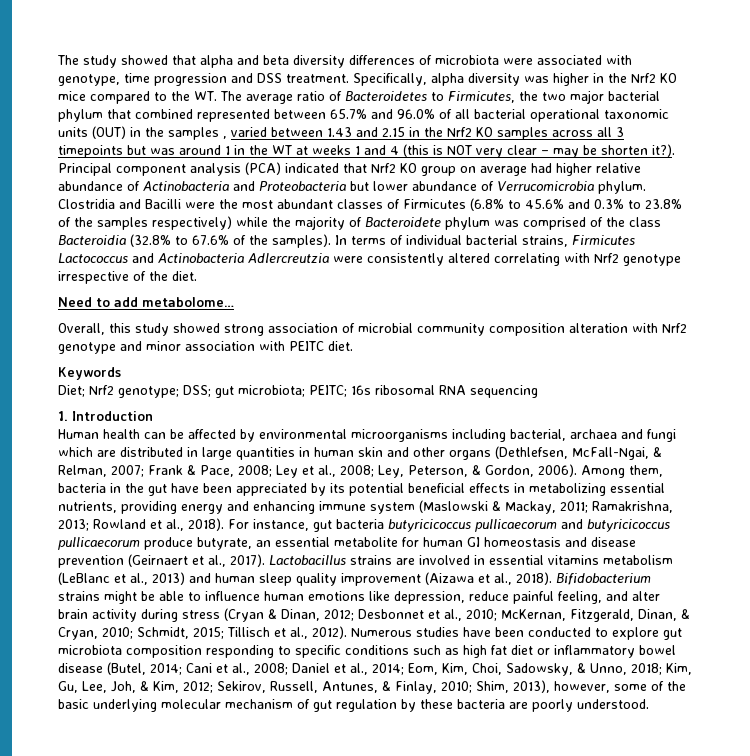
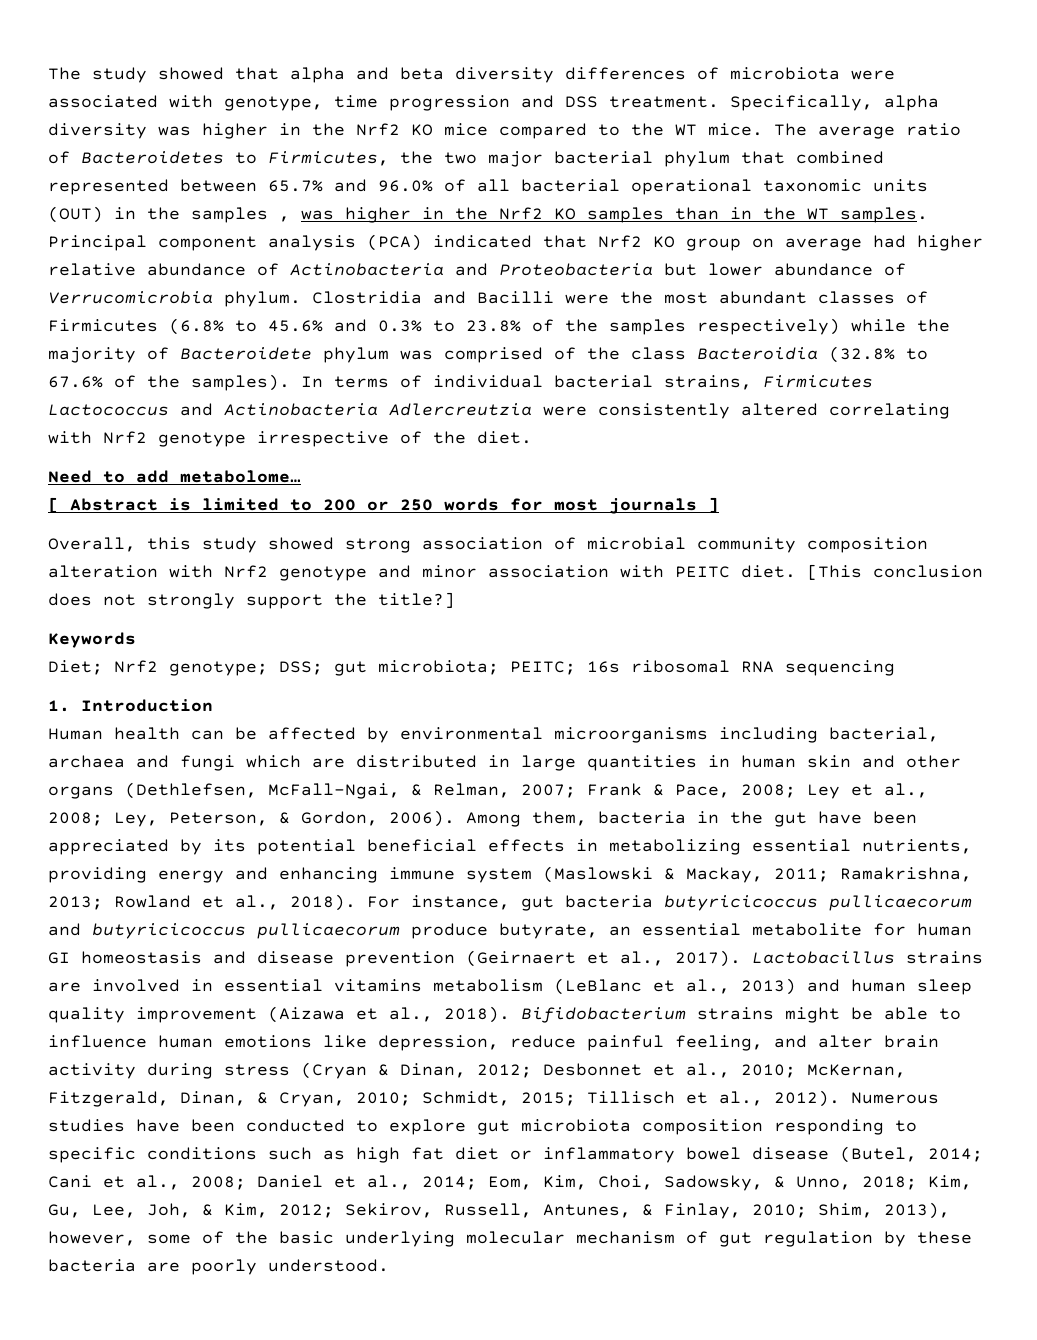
- Specifically, alpha diversity was higher in the Nrf2 KO mice compared to the WT. The average ratio of Bacteroidetes to Firmicutes, the two major bacterial phylum that combined represented between 65.7% and 96.0% of all bacterial operational taxonomic units (OUT) in the samples , varied between 1.43 and 2.15 in the Nrf2 KO samples across all 3 timepoints but was around 1 in the WT at weeks 1 and 4 (this is NOT very clear – may be shorten it?).
+ Specifically, alpha diversity was higher in the Nrf2 KO mice compared to the WT mice. The average ratio of Bacteroidetes to Firmicutes, the two major bacterial phylum that combined represented between 65.7% and 96.0% of all bacterial operational taxonomic units (OUT) in the samples , was higher in the Nrf2 KO samples than in the WT samples.
+ [ Abstract is limited to 200 or 250 words for most journals ]
+ [This conclusion does not strongly support the title?]

